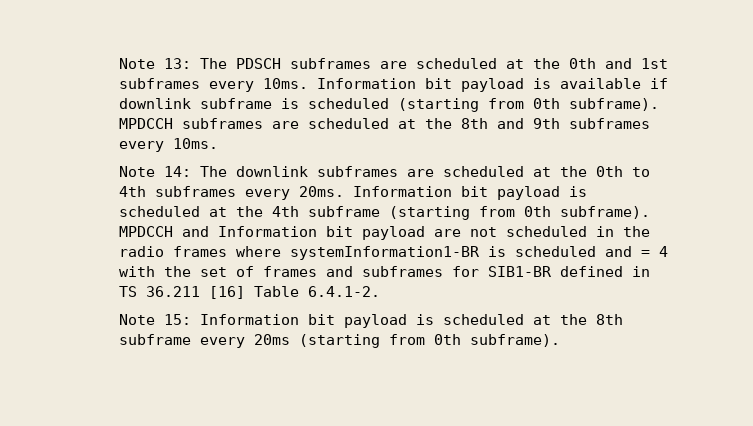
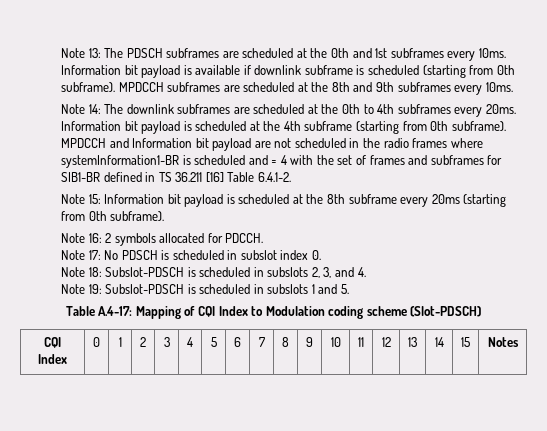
+ Note 16: 2 symbols allocated for PDCCH.
+ Note 17: No PDSCH is scheduled in subslot index 0.
+ Note 18: Subslot-PDSCH is scheduled in subslots 2, 3, and 4.
+ Note 19: Subslot-PDSCH is scheduled in subslots 1 and 5.
+ Table A.4-17: Mapping of CQI Index to Modulation coding scheme (Slot-PDSCH)
+ CQI Index | 0 | 1 | 2 | 3 | 4 | 5 | 6 | 7 | 8 | 9 | 10 | 11 | 12 | 13 | 14 | 15 | Notes

